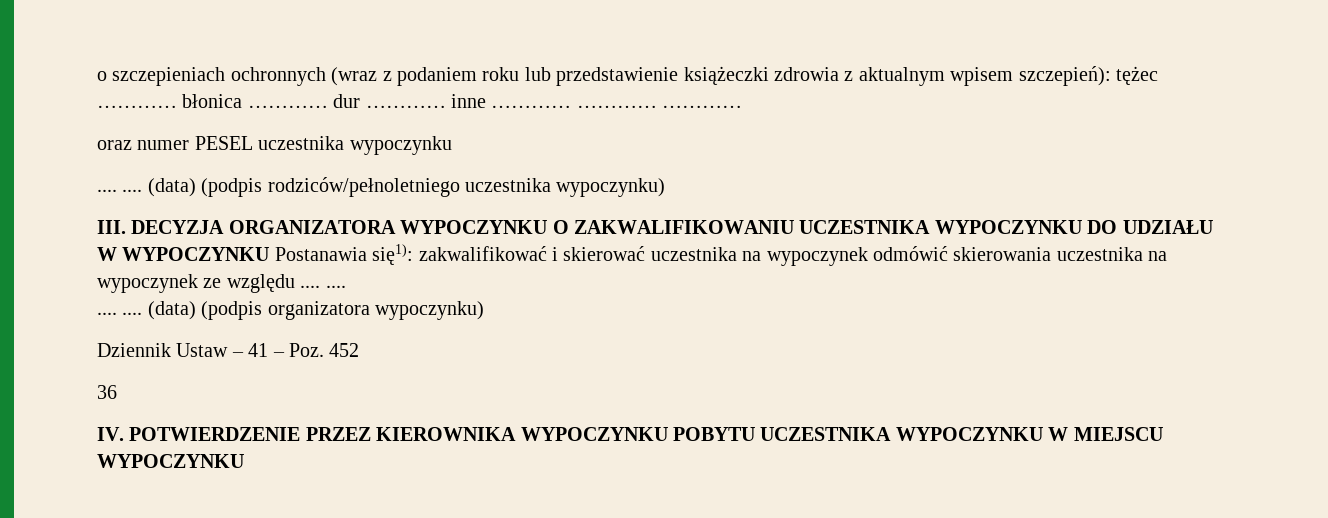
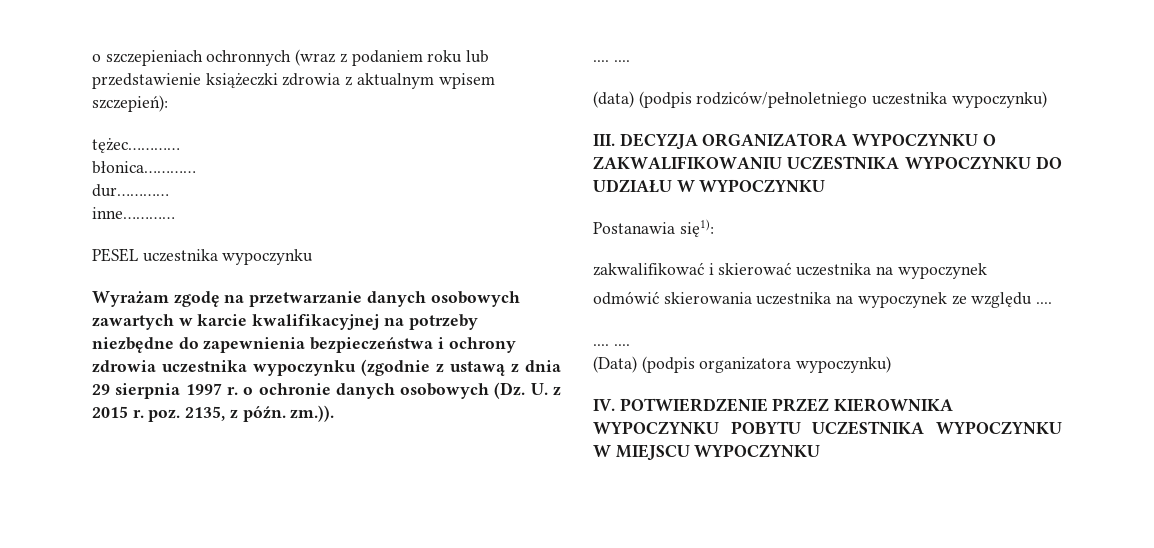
- o szczepieniach ochronnych (wraz z podaniem roku lub przedstawienie książeczki zdrowia z aktualnym wpisem szczepień): tężec ………… błonica ………… dur ………… inne ………… ………… …………
- oraz numer PESEL uczestnika wypoczynku
- .... .... (data) (podpis rodziców/pełnoletniego uczestnika wypoczynku)
+ o szczepieniach ochronnych (wraz z podaniem roku lub przedstawienie książeczki zdrowia z aktualnym wpisem szczepień):
+ tężec…………
+ błonica…………
+ dur…………
+ inne…………
+ PESEL uczestnika wypoczynku
+ Wyrażam zgodę na przetwarzanie danych osobowych zawartych w karcie kwalifikacyjnej na potrzeby niezbędne do zapewnienia bezpieczeństwa i ochrony zdrowia uczestnika wypoczynku (zgodnie z ustawą z dnia 29 sierpnia 1997 r. o ochronie danych osobowych (Dz. U. z 2015 r. poz. 2135, z późn. zm.)).
+ .... ....
+ (data) (podpis rodziców/pełnoletniego uczestnika wypoczynku)
- III. DECYZJA ORGANIZATORA WYPOCZYNKU O ZAKWALIFIKOWANIU UCZESTNIKA WYPOCZYNKU DO UDZIAŁU W WYPOCZYNKU Postanawia się1): zakwalifikować i skierować uczestnika na wypoczynek odmówić skierowania uczestnika na wypoczynek ze względu .... ....
- .... .... (data) (podpis organizatora wypoczynku)
+ III. DECYZJA ORGANIZATORA WYPOCZYNKU O ZAKWALIFIKOWANIU UCZESTNIKA WYPOCZYNKU DO UDZIAŁU W WYPOCZYNKU
+ Postanawia się1):
+ zakwalifikować i skierować uczestnika na wypoczynek
+ odmówić skierowania uczestnika na wypoczynek ze względu ....
+ .... ....
+ (Data) (podpis organizatora wypoczynku)
- Dziennik Ustaw – 41 – Poz. 452
- 36

